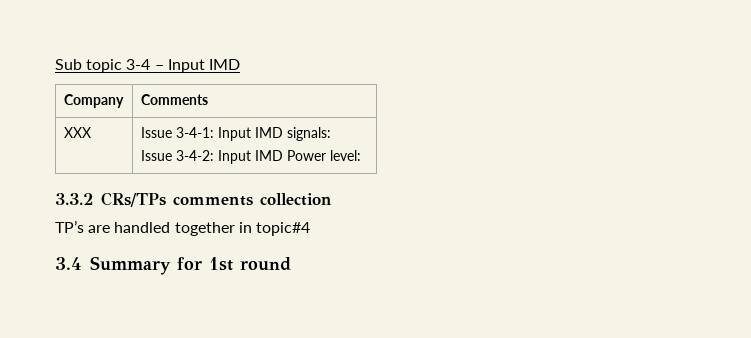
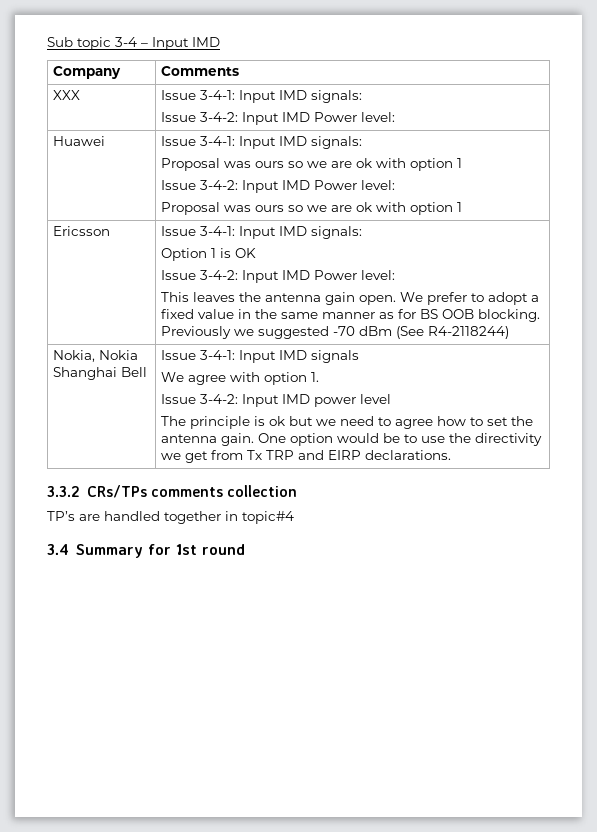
+ Huawei | Issue 3-4-1: Input IMD signals:
+ Proposal was ours so we are ok with option 1
+ Issue 3-4-2: Input IMD Power level:
+ Proposal was ours so we are ok with option 1
+ Ericsson | Issue 3-4-1: Input IMD signals:
+ Option 1 is OK
+ Issue 3-4-2: Input IMD Power level:
+ This leaves the antenna gain open. We prefer to adopt a fixed value in the same manner as for BS OOB blocking. Previously we suggested -70 dBm (See R4-2118244)
+ Nokia, Nokia Shanghai Bell | Issue 3-4-1: Input IMD signals
+ We agree with option 1.
+ Issue 3-4-2: Input IMD power level
+ The principle is ok but we need to agree how to set the antenna gain. One option would be to use the directivity we get from Tx TRP and EIRP declarations.

